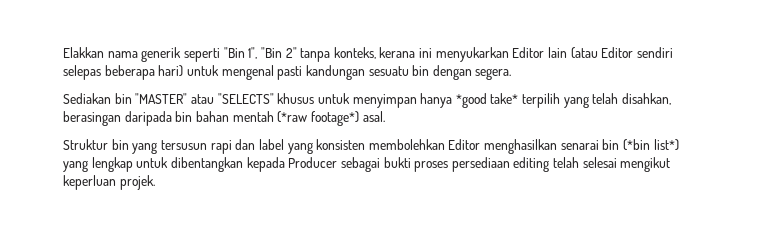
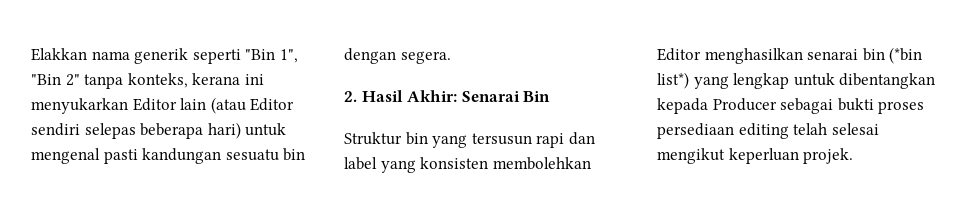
- Sediakan bin "MASTER" atau "SELECTS" khusus untuk menyimpan hanya *good take* terpilih yang telah disahkan, berasingan daripada bin bahan mentah (*raw footage*) asal.
+ 2. Hasil Akhir: Senarai Bin

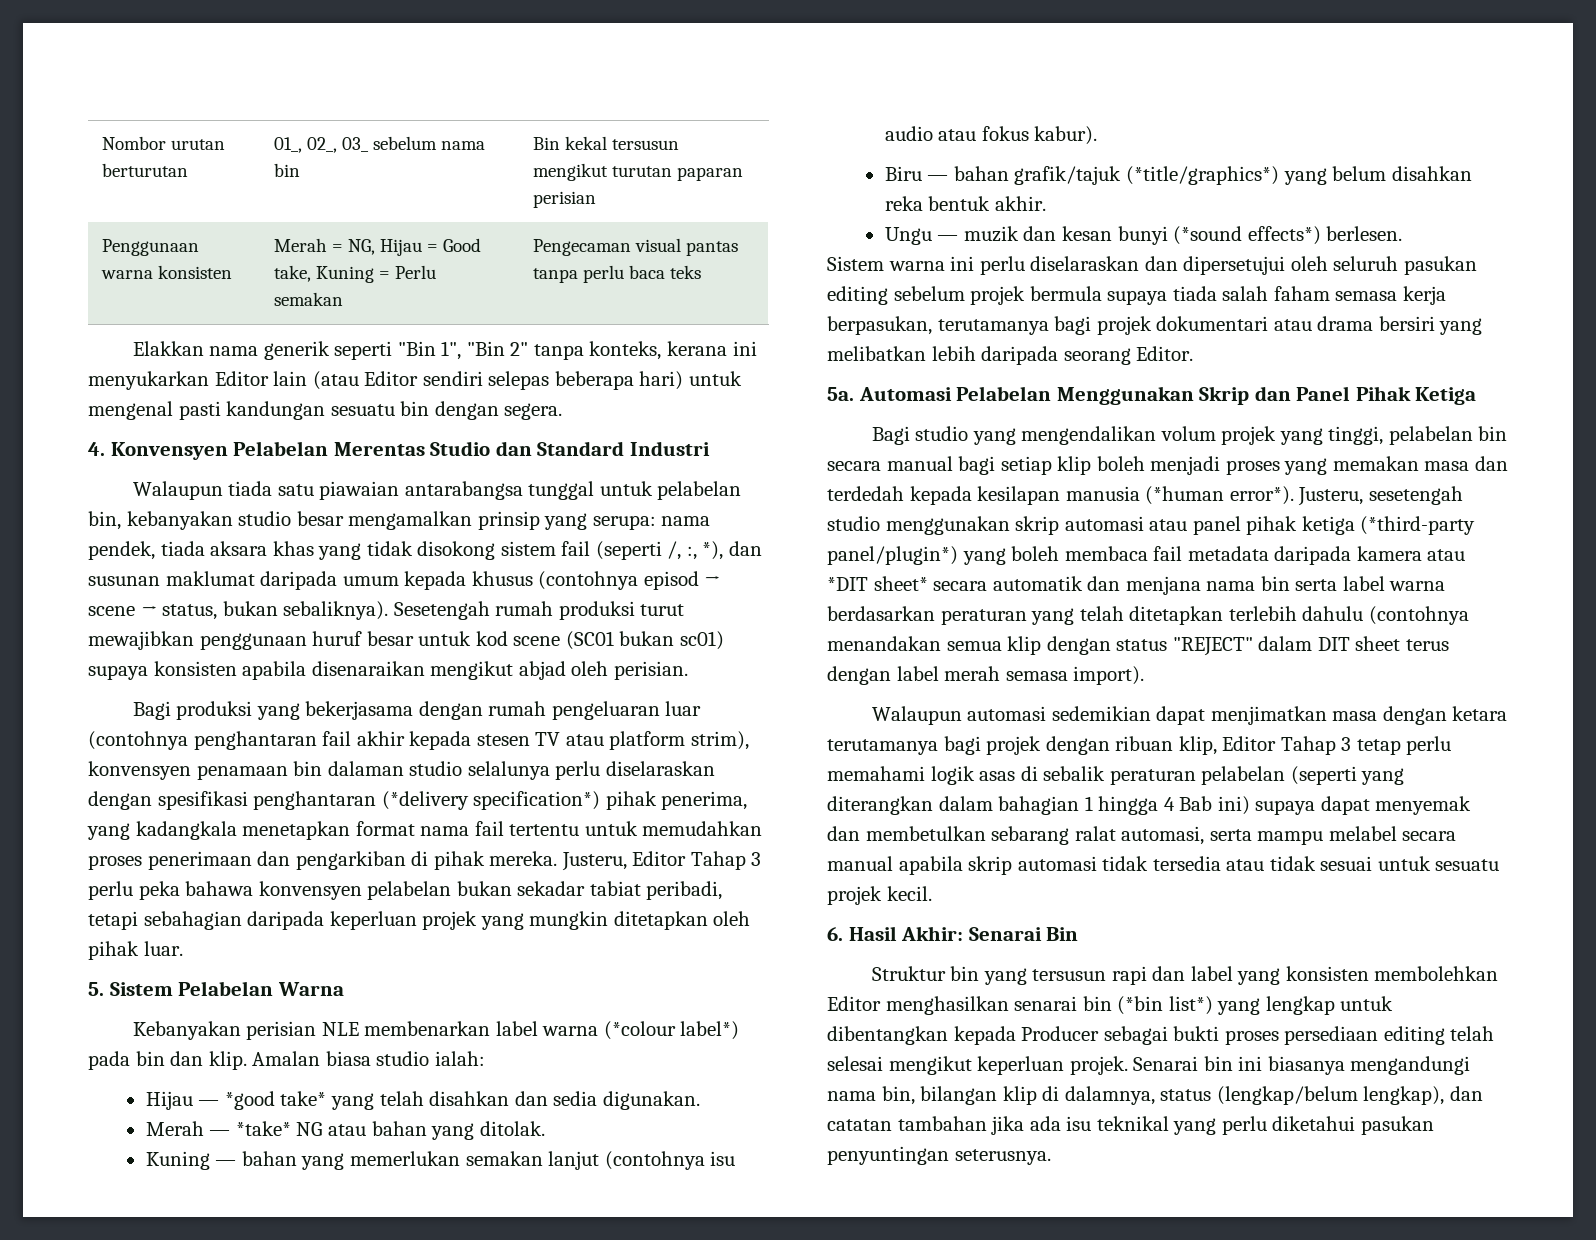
+ Nombor urutan berturutan | 01_, 02_, 03_ sebelum nama bin | Bin kekal tersusun mengikut turutan paparan perisian
+ Penggunaan warna konsisten | Merah = NG, Hijau = Good take, Kuning = Perlu semakan | Pengecaman visual pantas tanpa perlu baca teks
- 2. Hasil Akhir: Senarai Bin
+ 4. Konvensyen Pelabelan Merentas Studio dan Standard Industri
+ Walaupun tiada satu piawaian antarabangsa tunggal untuk pelabelan bin, kebanyakan studio besar mengamalkan prinsip yang serupa: nama pendek, tiada aksara khas yang tidak disokong sistem fail (seperti /, :, *), dan susunan maklumat daripada umum kepada khusus (contohnya episod → scene → status, bukan sebaliknya). Sesetengah rumah produksi turut mewajibkan penggunaan huruf besar untuk kod scene (SC01 bukan sc01) supaya konsisten apabila disenaraikan mengikut abjad oleh perisian.
+ Bagi produksi yang bekerjasama dengan rumah pengeluaran luar (contohnya penghantaran fail akhir kepada stesen TV atau platform strim), konvensyen penamaan bin dalaman studio selalunya perlu diselaraskan dengan spesifikasi penghantaran (*delivery specification*) pihak penerima, yang kadangkala menetapkan format nama fail tertentu untuk memudahkan proses penerimaan dan pengarkiban di pihak mereka. Justeru, Editor Tahap 3 perlu peka bahawa konvensyen pelabelan bukan sekadar tabiat peribadi, tetapi sebahagian daripada keperluan projek yang mungkin ditetapkan oleh pihak luar.
+ 5. Sistem Pelabelan Warna
+ Kebanyakan perisian NLE membenarkan label warna (*colour label*) pada bin dan klip. Amalan biasa studio ialah:
+ Hijau — *good take* yang telah disahkan dan sedia digunakan.
+ Merah — *take* NG atau bahan yang ditolak.
+ Kuning — bahan yang memerlukan semakan lanjut (contohnya isu audio atau fokus kabur).
+ Biru — bahan grafik/tajuk (*title/graphics*) yang belum disahkan reka bentuk akhir.
+ Ungu — muzik dan kesan bunyi (*sound effects*) berlesen.
+ Sistem warna ini perlu diselaraskan dan dipersetujui oleh seluruh pasukan editing sebelum projek bermula supaya tiada salah faham semasa kerja berpasukan, terutamanya bagi projek dokumentari atau drama bersiri yang melibatkan lebih daripada seorang Editor.
+ 5a. Automasi Pelabelan Menggunakan Skrip dan Panel Pihak Ketiga
+ Bagi studio yang mengendalikan volum projek yang tinggi, pelabelan bin secara manual bagi setiap klip boleh menjadi proses yang memakan masa dan terdedah kepada kesilapan manusia (*human error*). Justeru, sesetengah studio menggunakan skrip automasi atau panel pihak ketiga (*third-party panel/plugin*) yang boleh membaca fail metadata daripada kamera atau *DIT sheet* secara automatik dan menjana nama bin serta label warna berdasarkan peraturan yang telah ditetapkan terlebih dahulu (contohnya menandakan semua klip dengan status "REJECT" dalam DIT sheet terus dengan label merah semasa import).
+ Walaupun automasi sedemikian dapat menjimatkan masa dengan ketara terutamanya bagi projek dengan ribuan klip, Editor Tahap 3 tetap perlu memahami logik asas di sebalik peraturan pelabelan (seperti yang diterangkan dalam bahagian 1 hingga 4 Bab ini) supaya dapat menyemak dan membetulkan sebarang ralat automasi, serta mampu melabel secara manual apabila skrip automasi tidak tersedia atau tidak sesuai untuk sesuatu projek kecil.
+ 6. Hasil Akhir: Senarai Bin
+ Senarai bin ini biasanya mengandungi nama bin, bilangan klip di dalamnya, status (lengkap/belum lengkap), dan catatan tambahan jika ada isu teknikal yang perlu diketahui pasukan penyuntingan seterusnya.

